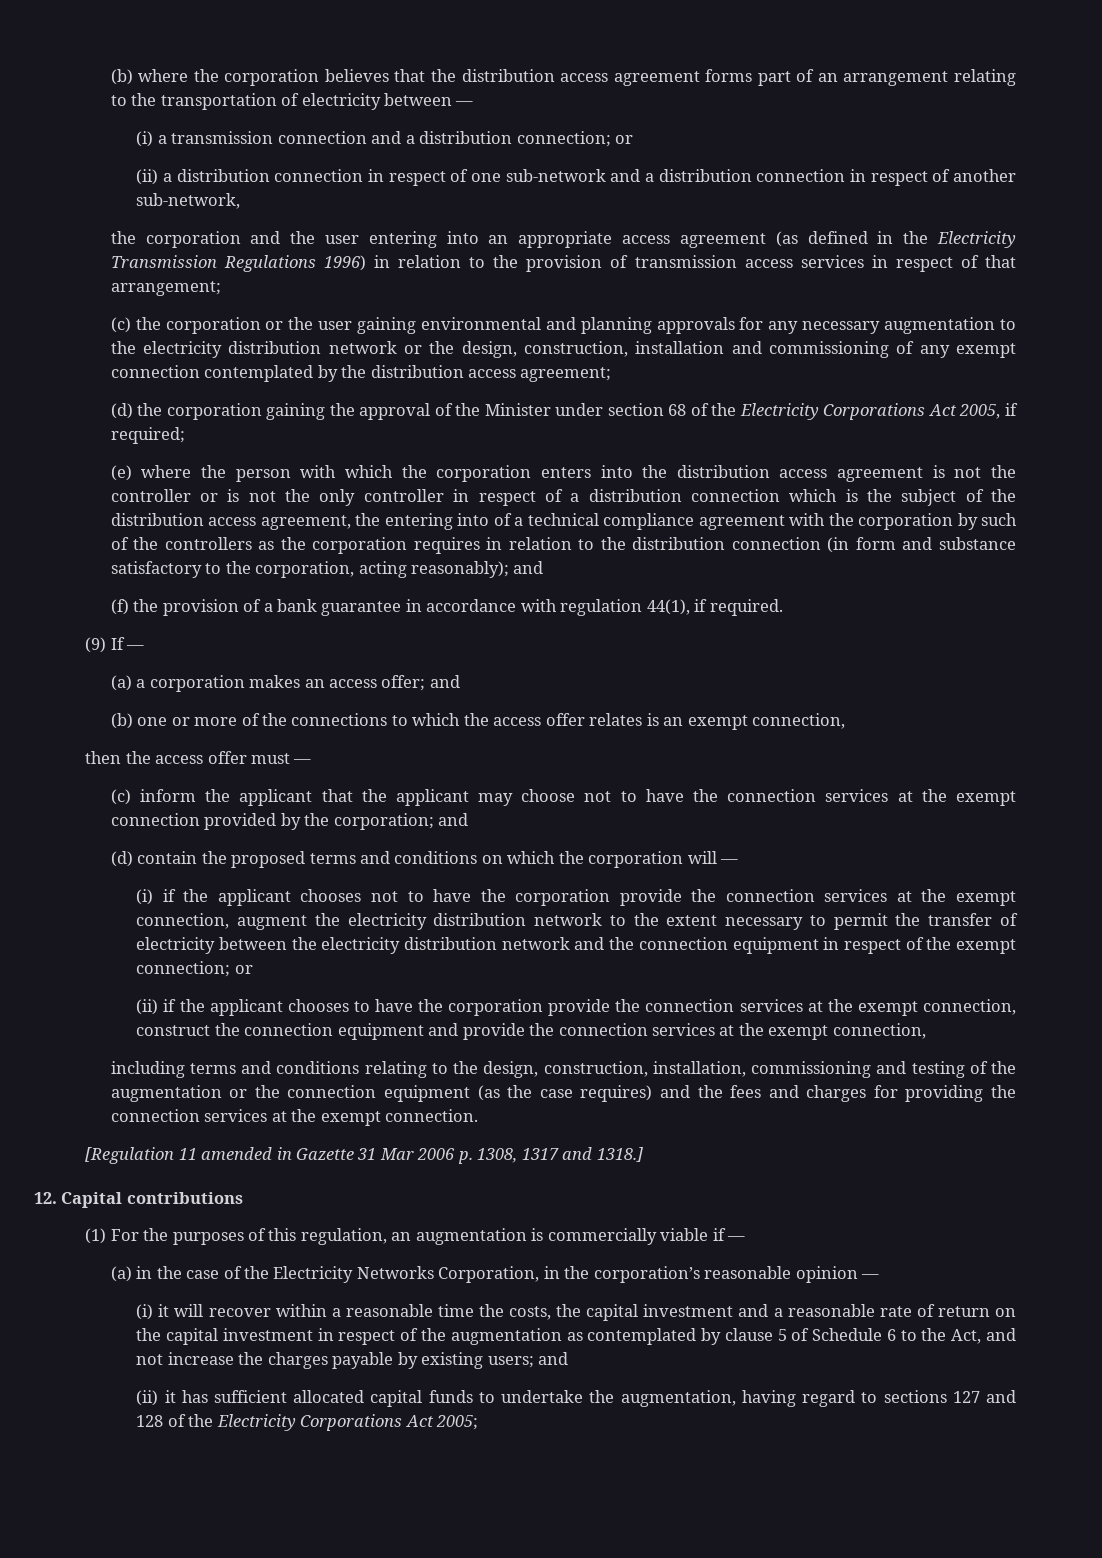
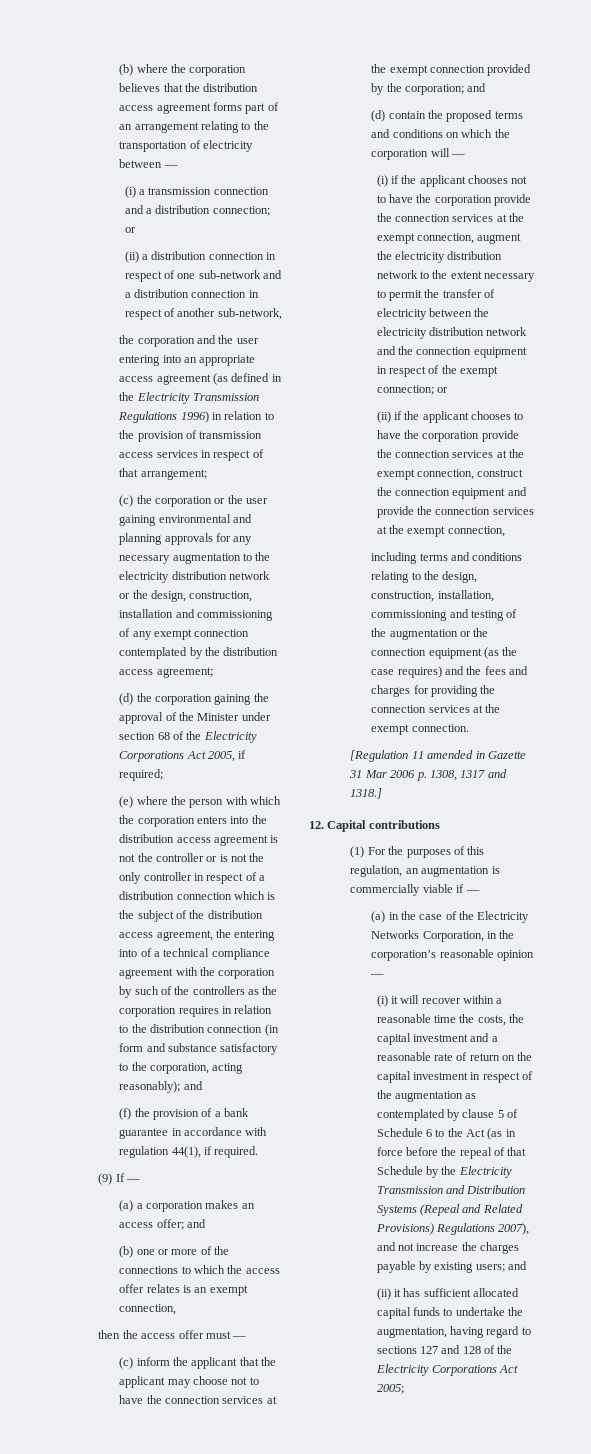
- (i) it will recover within a reasonable time the costs, the capital investment and a reasonable rate of return on the capital investment in respect of the augmentation as contemplated by clause 5 of Schedule 6 to the Act, and not increase the charges payable by existing users; and
+ (i) it will recover within a reasonable time the costs, the capital investment and a reasonable rate of return on the capital investment in respect of the augmentation as contemplated by clause 5 of Schedule 6 to the Act (as in force before the repeal of that Schedule by the Electricity Transmission and Distribution Systems (Repeal and Related Provisions) Regulations 2007), and not increase the charges payable by existing users; and

